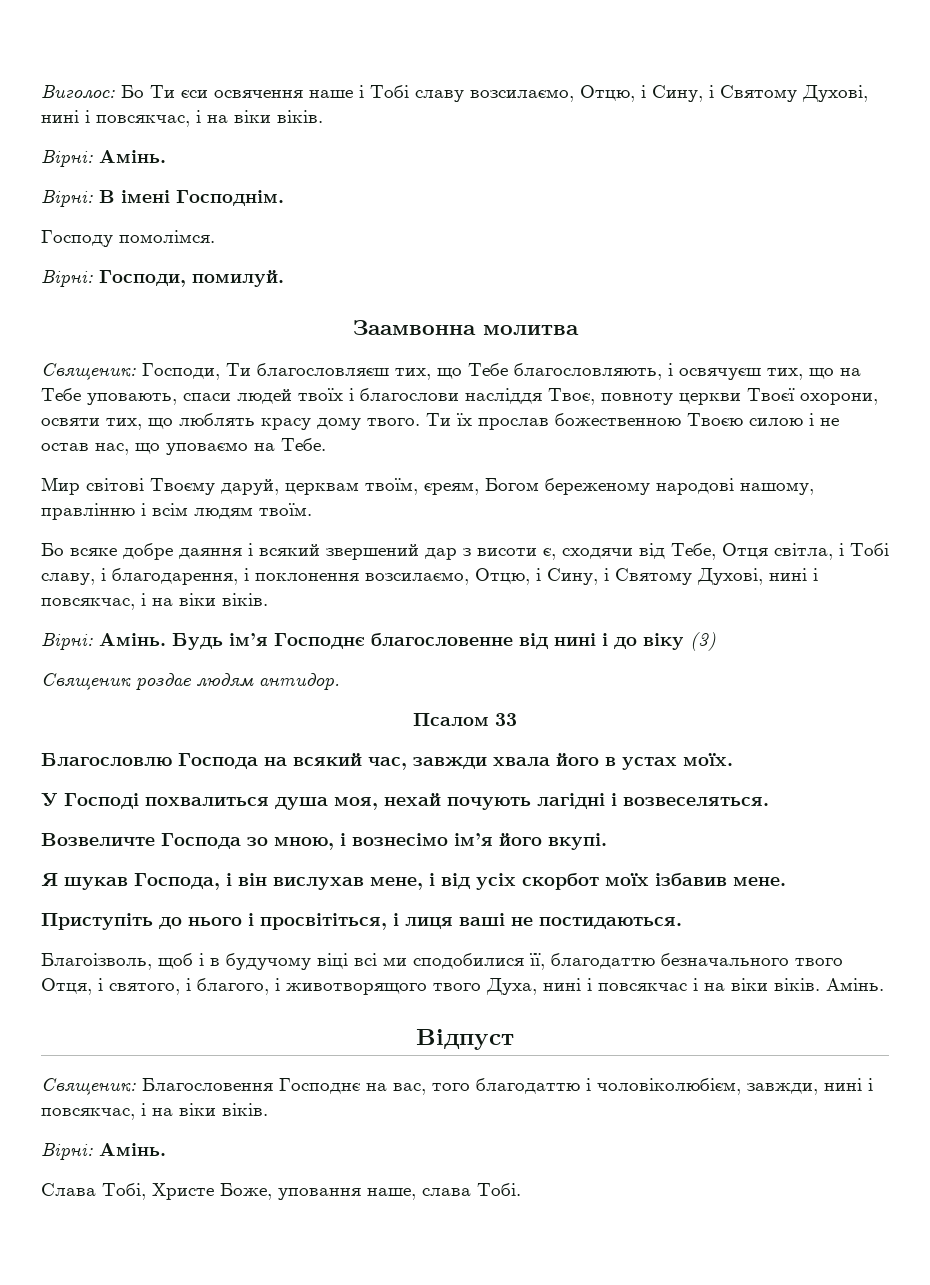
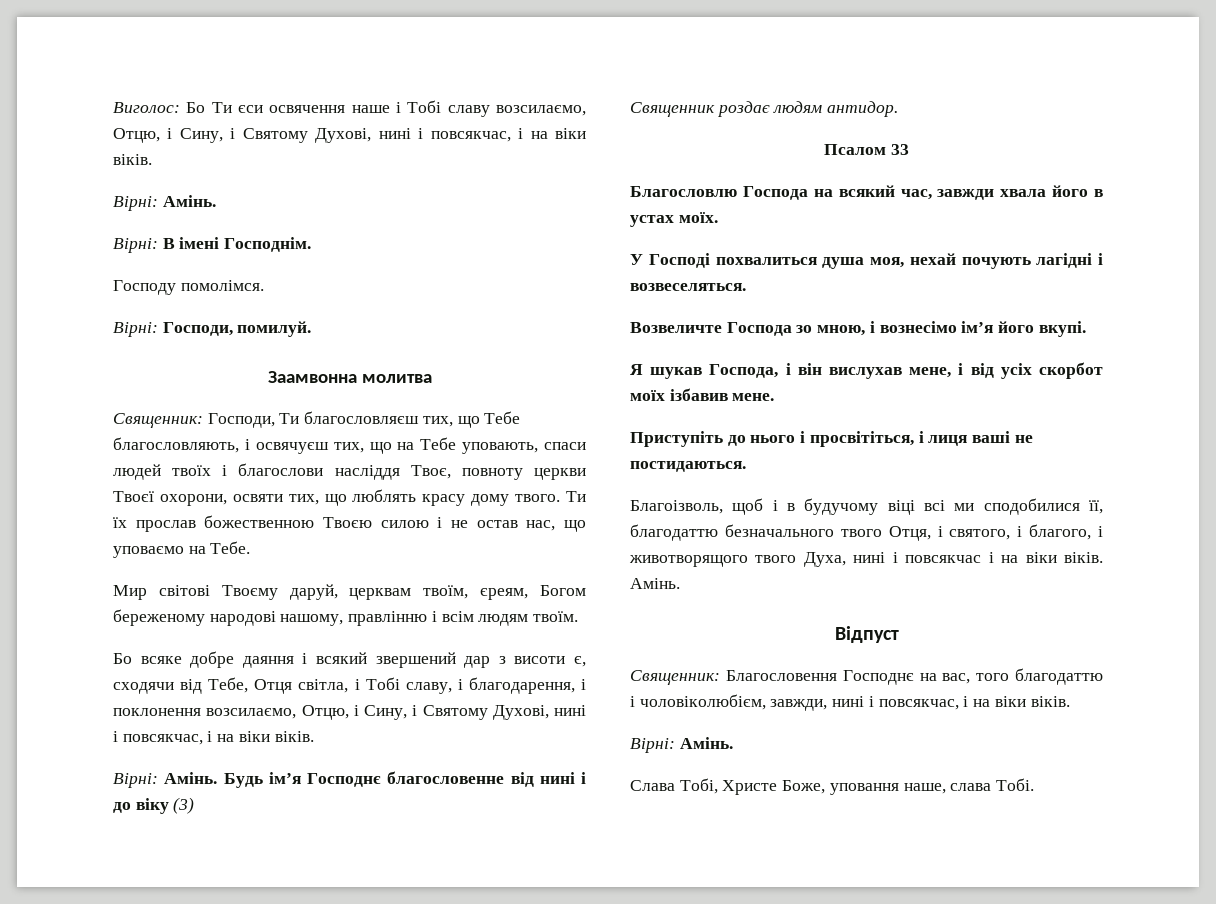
- Священик: Господи, Ти благословляєш тих, що Тебе благословляють, і освячуєш тих, що на Тебе уповають, спаси людей твоїх і благослови насліддя Твоє, повноту церкви Твоєї охорони, освяти тих, що люблять красу дому твого.
+ Священник: Господи, Ти благословляєш тих, що Тебе благословляють, і освячуєш тих, що на Тебе уповають, спаси людей твоїх і благослови насліддя Твоє, повноту церкви Твоєї охорони, освяти тих, що люблять красу дому твого.
- Священик роздає людям антидор.
+ Священник роздає людям антидор.
- Священик: Благословення Господнє на вас, того благодаттю і чоловіколюбієм, завжди, нині і повсякчас, і на віки віків.
+ Священник: Благословення Господнє на вас, того благодаттю і чоловіколюбієм, завжди, нині і повсякчас, і на віки віків.

